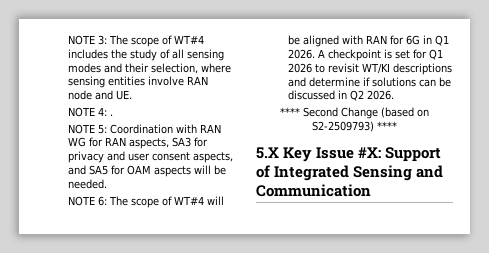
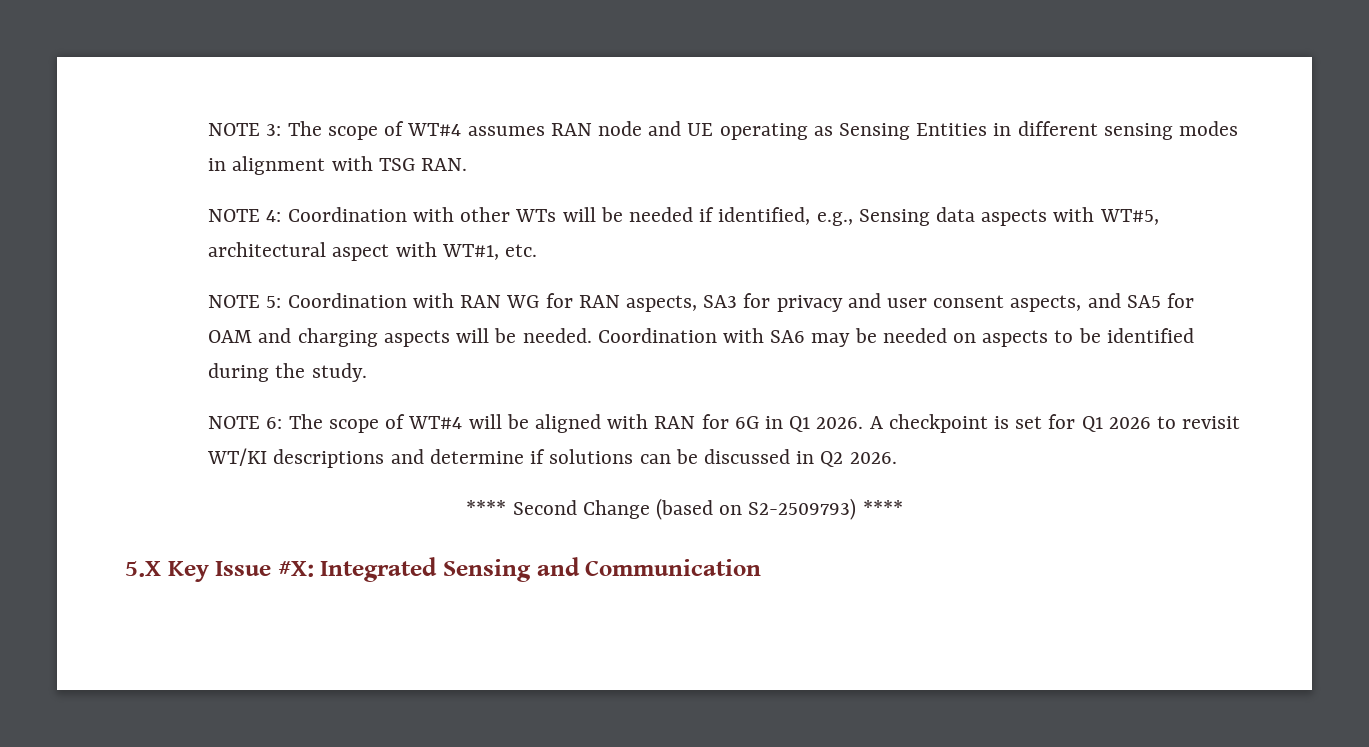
- NOTE 3: The scope of WT#4 includes the study of all sensing modes and their selection, where sensing entities involve RAN node and UE.
- NOTE 4: .
+ NOTE 3: The scope of WT#4 assumes RAN node and UE operating as Sensing Entities in different sensing modes in alignment with TSG RAN.
+ NOTE 4: Coordination with other WTs will be needed if identified, e.g., Sensing data aspects with WT#5, architectural aspect with WT#1, etc.
- NOTE 5: Coordination with RAN WG for RAN aspects, SA3 for privacy and user consent aspects, and SA5 for OAM aspects will be needed.
+ NOTE 5: Coordination with RAN WG for RAN aspects, SA3 for privacy and user consent aspects, and SA5 for OAM and charging aspects will be needed. Coordination with SA6 may be needed on aspects to be identified during the study.
- 5.X Key Issue #X: Support of Integrated Sensing and Communication
+ 5.X Key Issue #X: Integrated Sensing and Communication

